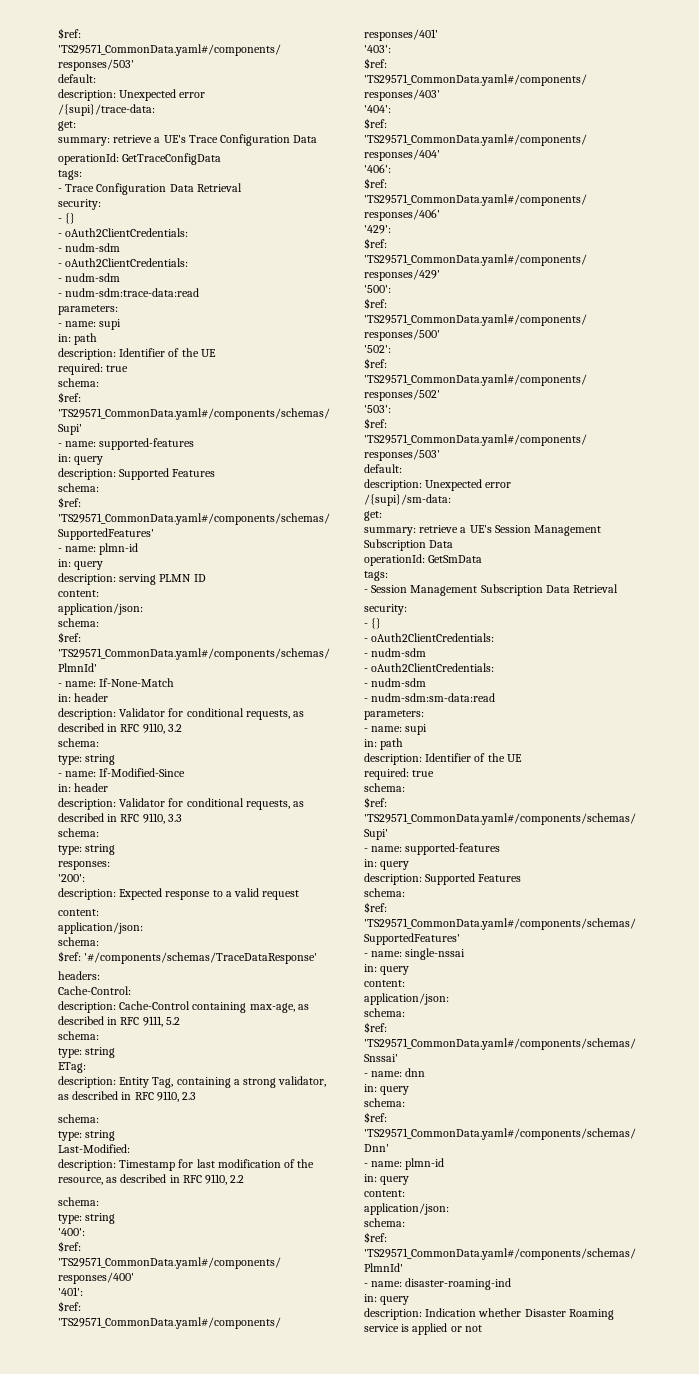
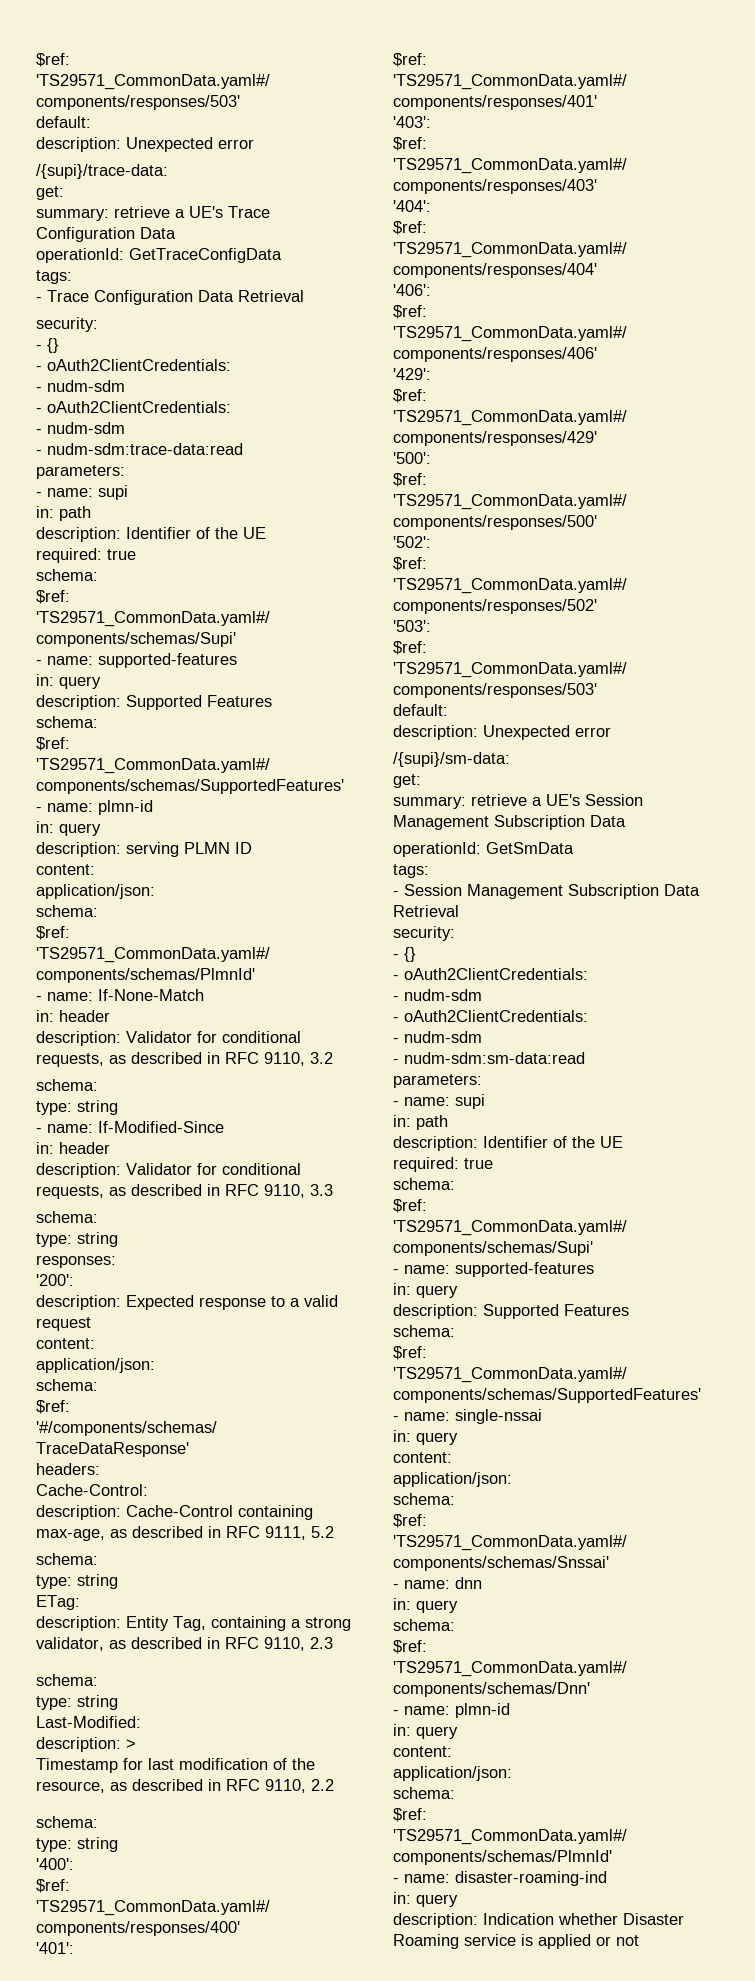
- description: Timestamp for last modification of the resource, as described in RFC 9110, 2.2
+ description: >
+ Timestamp for last modification of the resource, as described in RFC 9110, 2.2

